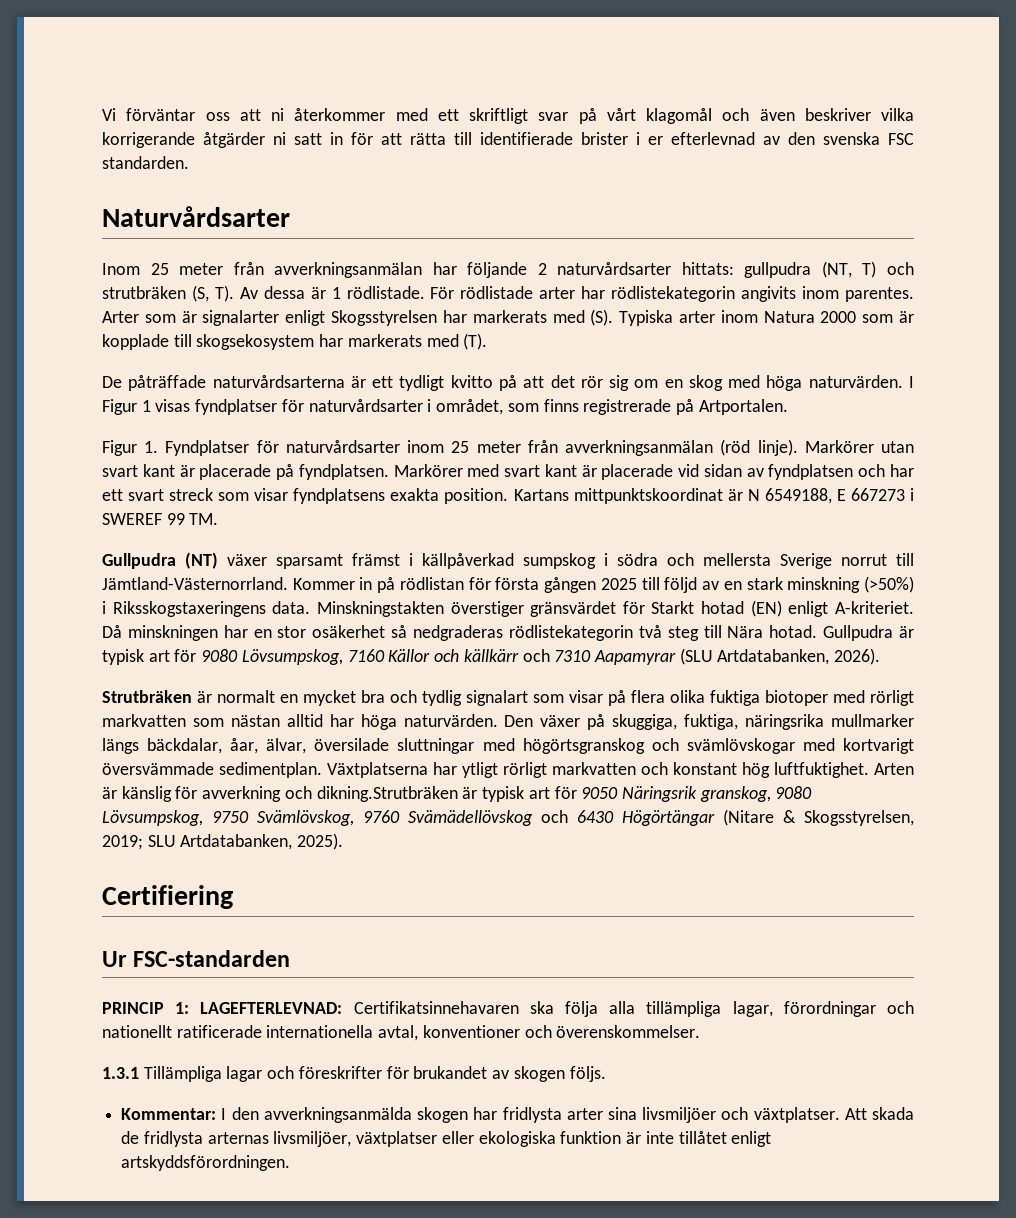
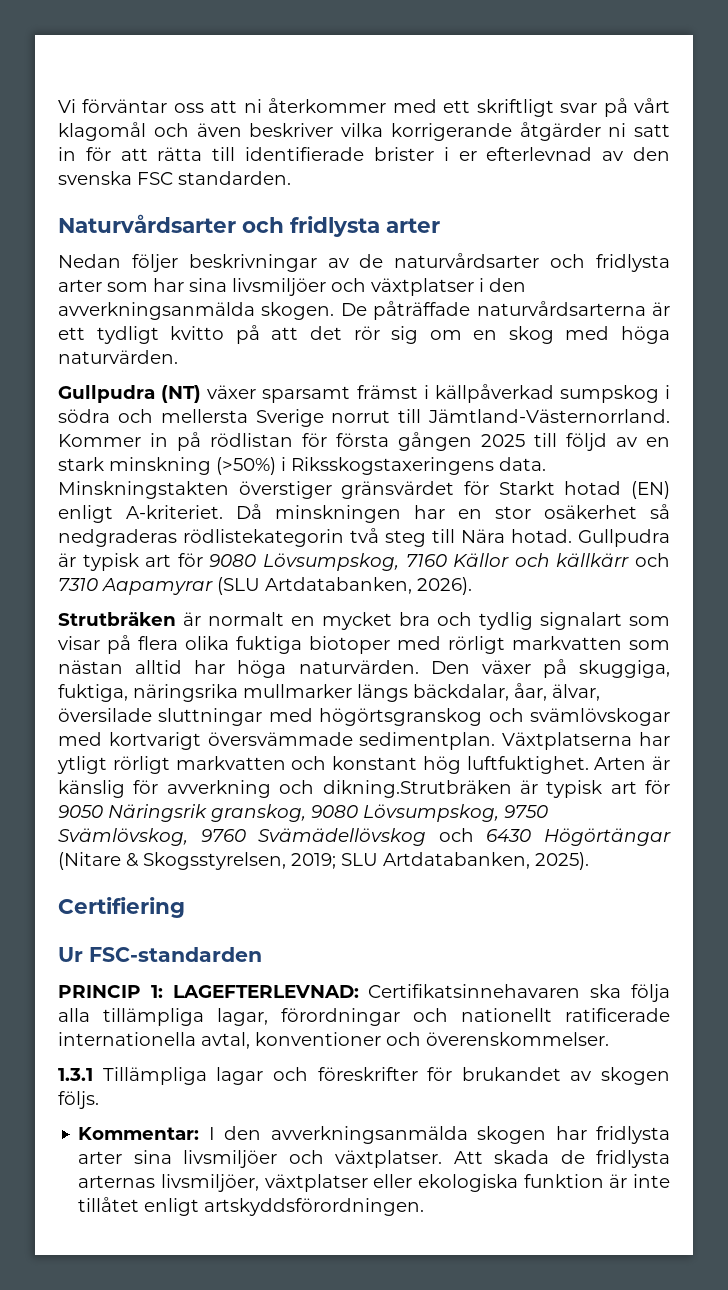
- Naturvårdsarter
- Inom 25 meter från avverkningsanmälan har följande 2 naturvårdsarter hittats: gullpudra (NT, T) och strutbräken (S, T). Av dessa är 1 rödlistade. För rödlistade arter har rödlistekategorin angivits inom parentes. Arter som är signalarter enligt Skogsstyrelsen har markerats med (S). Typiska arter inom Natura 2000 som är kopplade till skogsekosystem har markerats med (T).
- De påträffade naturvårdsarterna är ett tydligt kvitto på att det rör sig om en skog med höga naturvärden. I Figur 1 visas fyndplatser för naturvårdsarter i området, som finns registrerade på Artportalen.
- Figur 1. Fyndplatser för naturvårdsarter inom 25 meter från avverkningsanmälan (röd linje). Markörer utan svart kant är placerade på fyndplatsen. Markörer med svart kant är placerade vid sidan av fyndplatsen och har ett svart streck som visar fyndplatsens exakta position. Kartans mittpunktskoordinat är N 6549188, E 667273 i SWEREF 99 TM.
+ Naturvårdsarter och fridlysta arter
+ Nedan följer beskrivningar av de naturvårdsarter och fridlysta arter som har sina livsmiljöer och växtplatser i den avverkningsanmälda skogen. De påträffade naturvårdsarterna är ett tydligt kvitto på att det rör sig om en skog med höga naturvärden.

